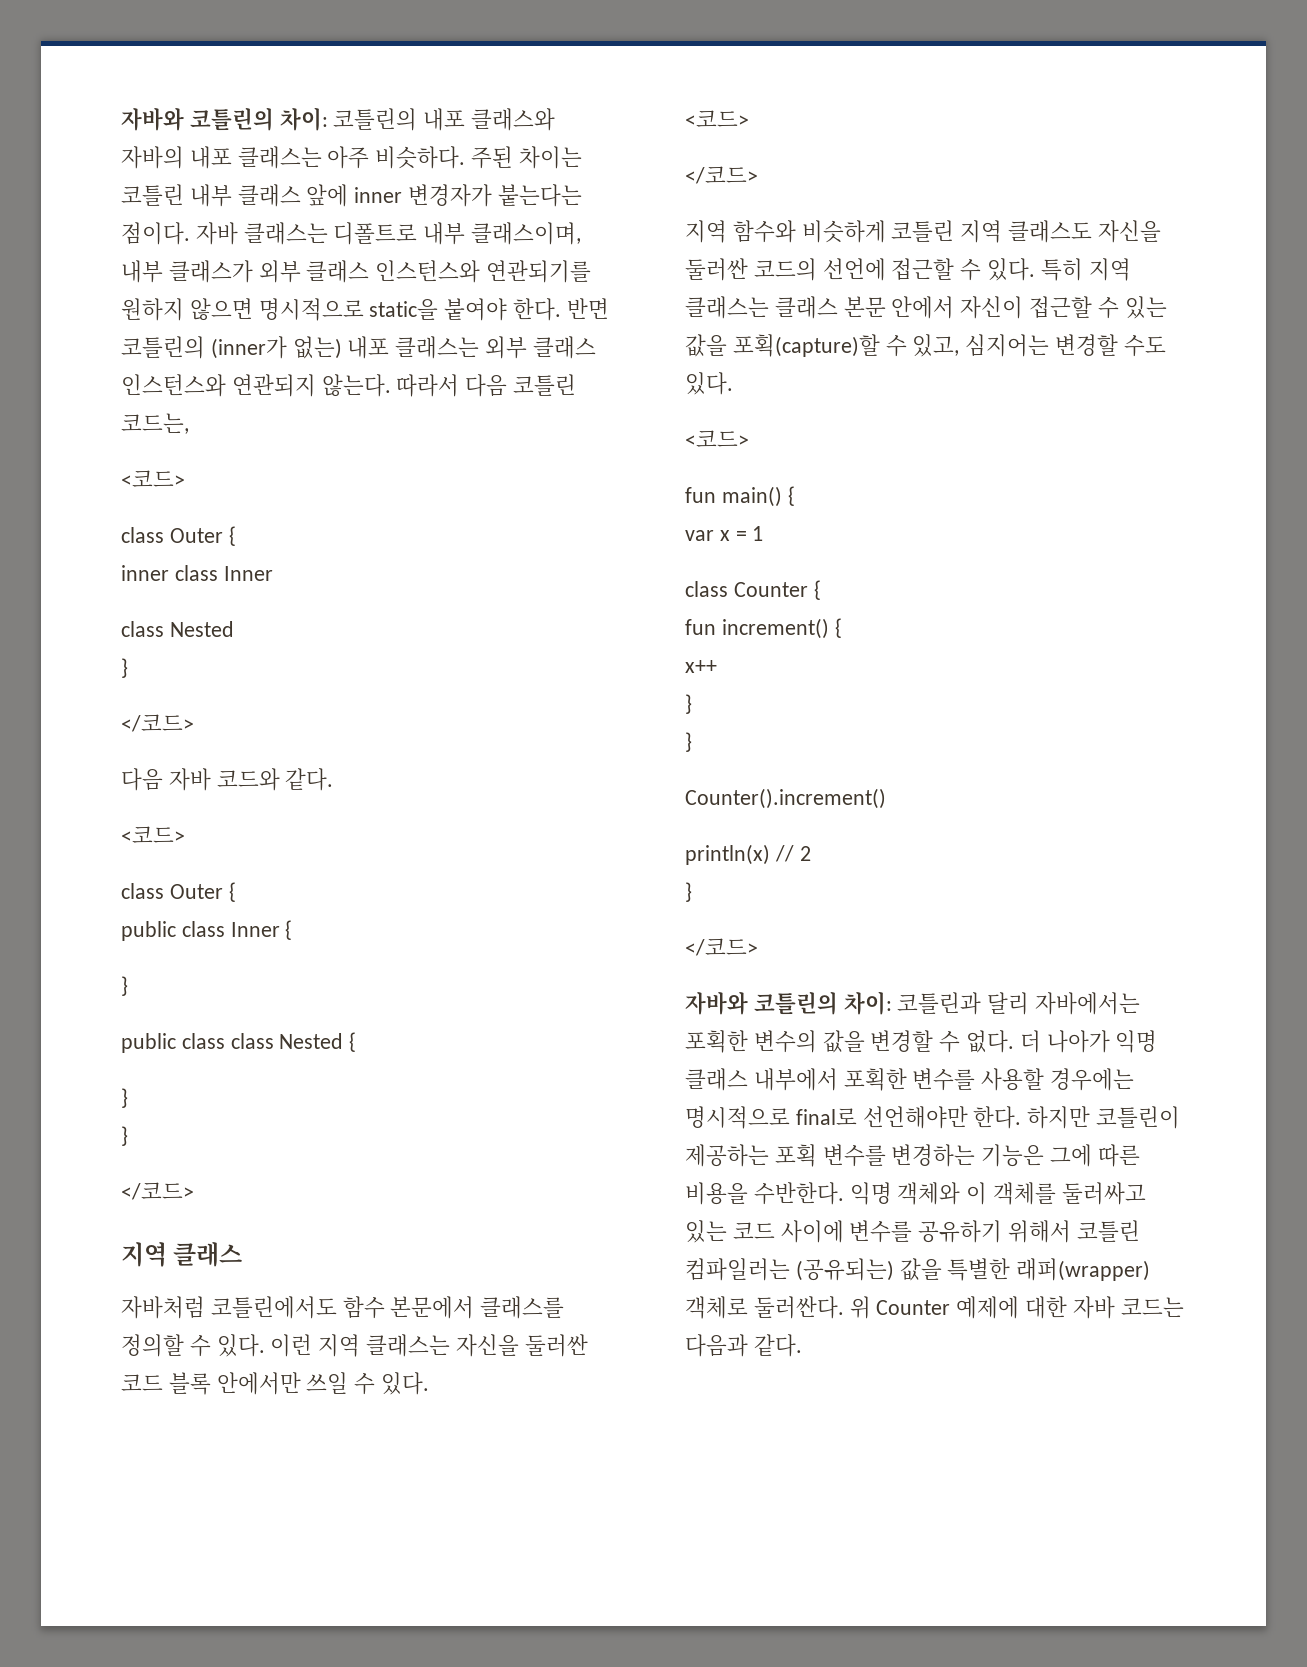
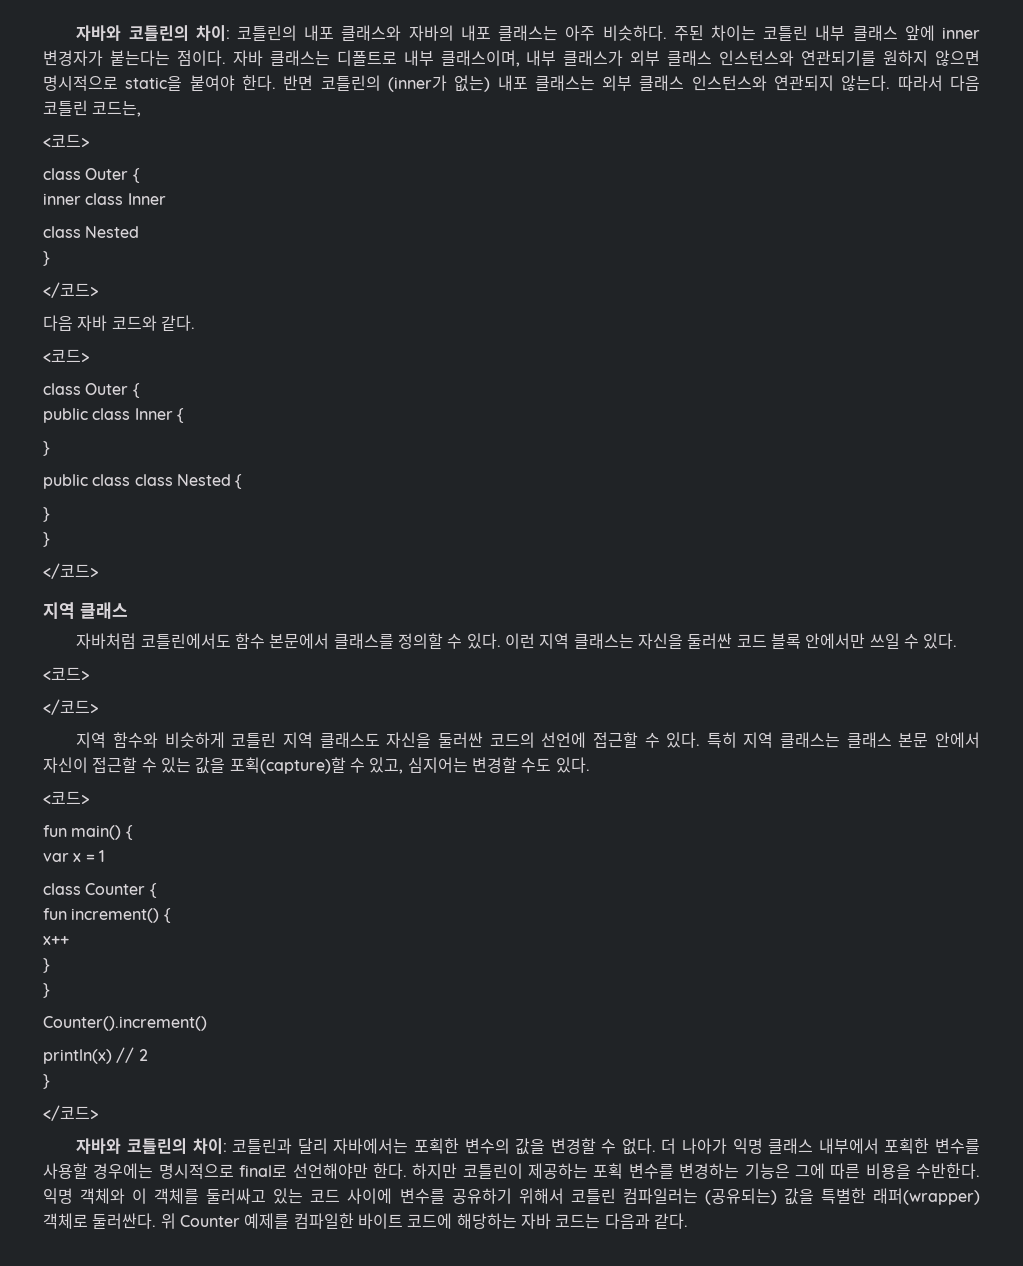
- 위 Counter 예제에 대한 자바 코드는 다음과 같다.
+ 위 Counter 예제를 컴파일한 바이트 코드에 해당하는 자바 코드는 다음과 같다.

